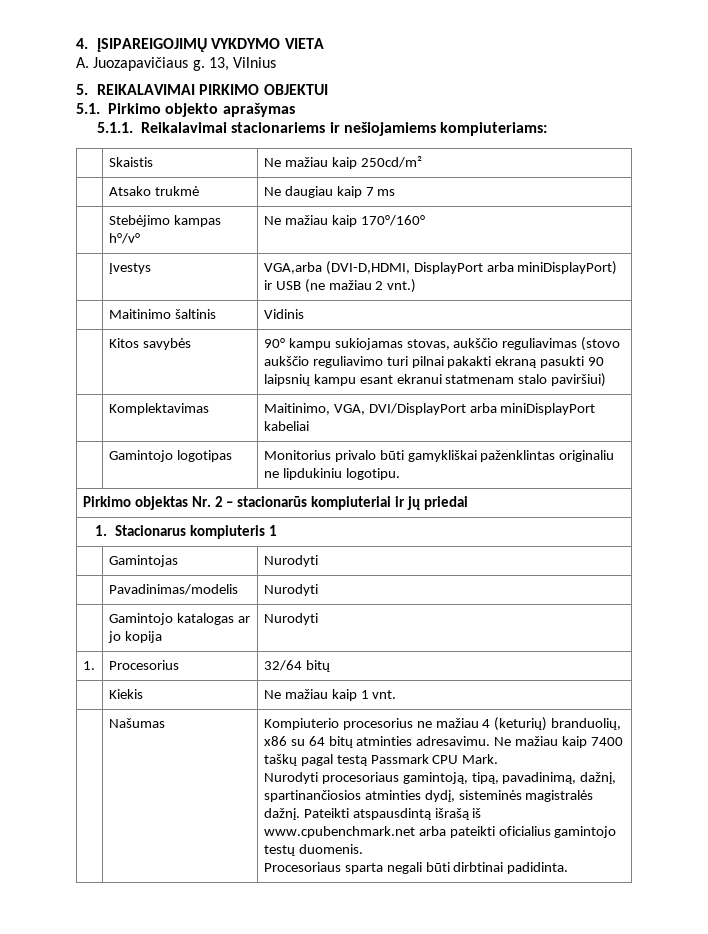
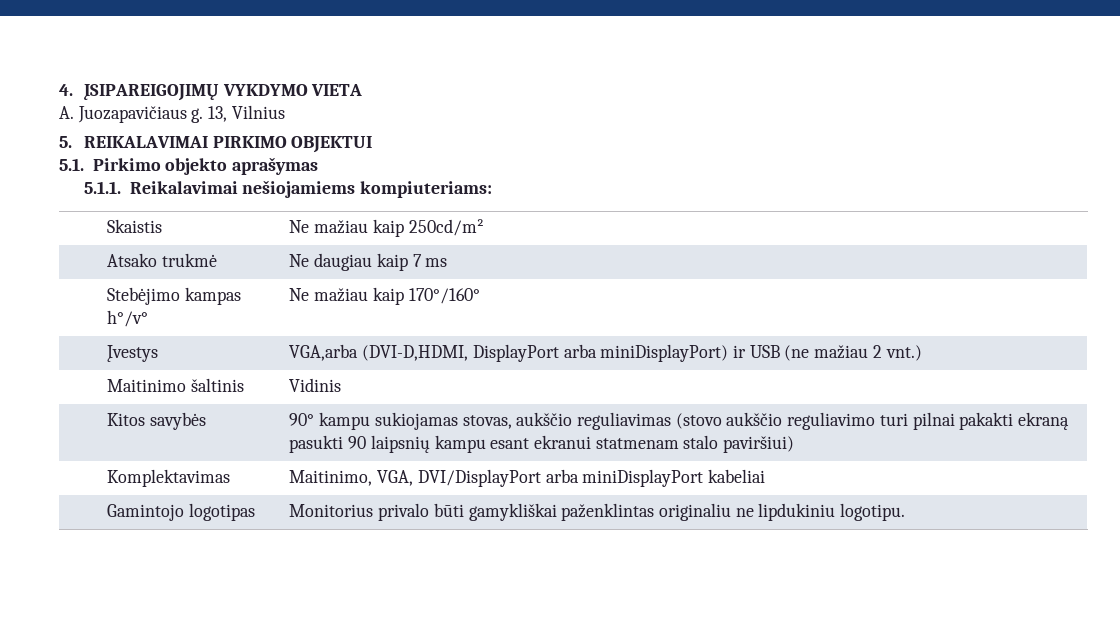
- 5.1.1. Reikalavimai stacionariems ir nešiojamiems kompiuteriams:
+ 5.1.1. Reikalavimai nešiojamiems kompiuteriams:
- Pirkimo objektas Nr. 2 – stacionarūs kompiuteriai ir jų priedai
- 1. Stacionarus kompiuteris 1
- | Gamintojas | Nurodyti
- | Pavadinimas/modelis | Nurodyti
- | Gamintojo katalogas ar jo kopija | Nurodyti
- 1. | Procesorius | 32/64 bitų
- | Kiekis | Ne mažiau kaip 1 vnt.
- | Našumas | Kompiuterio procesorius ne mažiau 4 (keturių) branduolių, x86 su 64 bitų atminties adresavimu. Ne mažiau kaip 7400 taškų pagal testą Passmark CPU Mark.
- Nurodyti procesoriaus gamintoją, tipą, pavadinimą, dažnį, spartinančiosios atminties dydį, sisteminės magistralės dažnį. Pateikti atspausdintą išrašą iš www.cpubenchmark.net arba pateikti oficialius gamintojo testų duomenis.
- Procesoriaus sparta negali būti dirbtinai padidinta.

